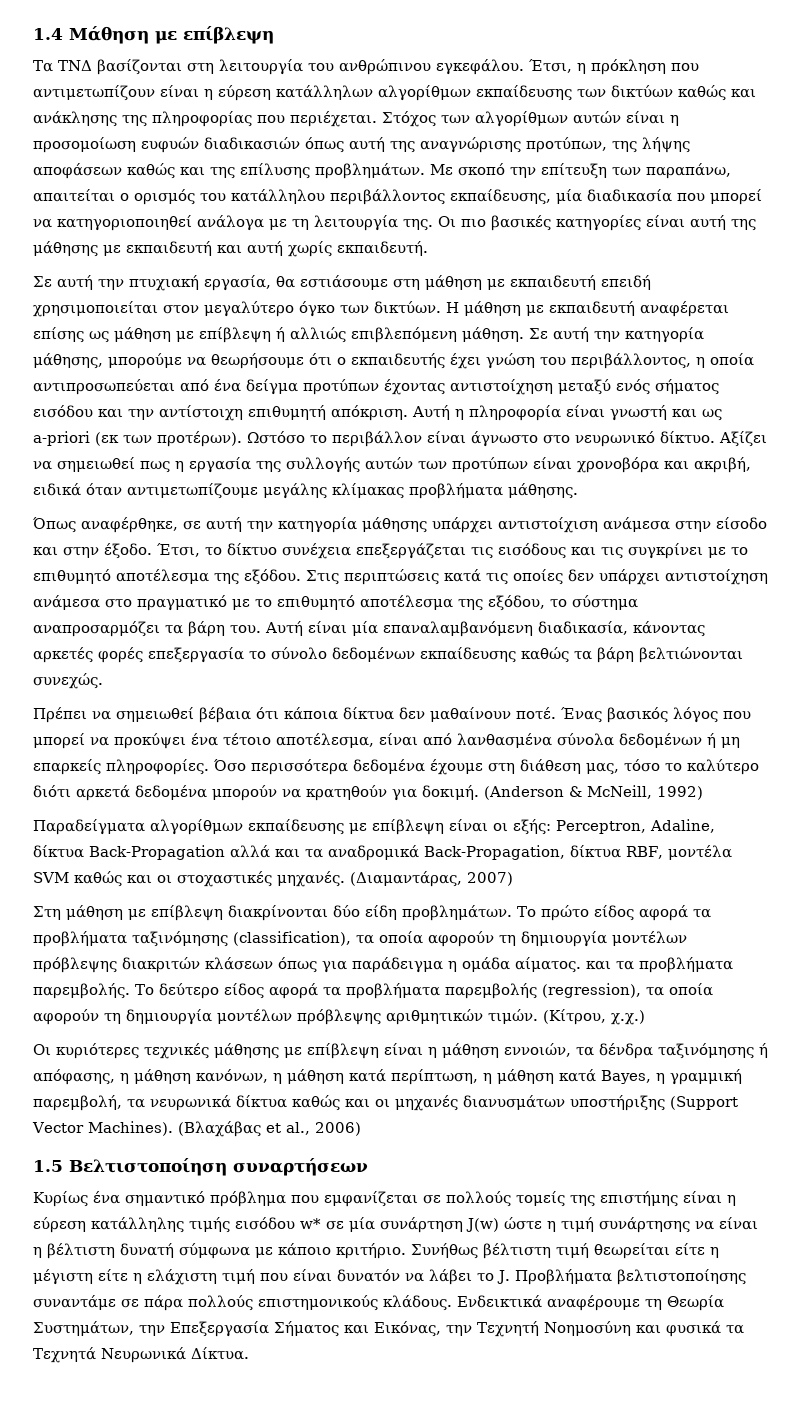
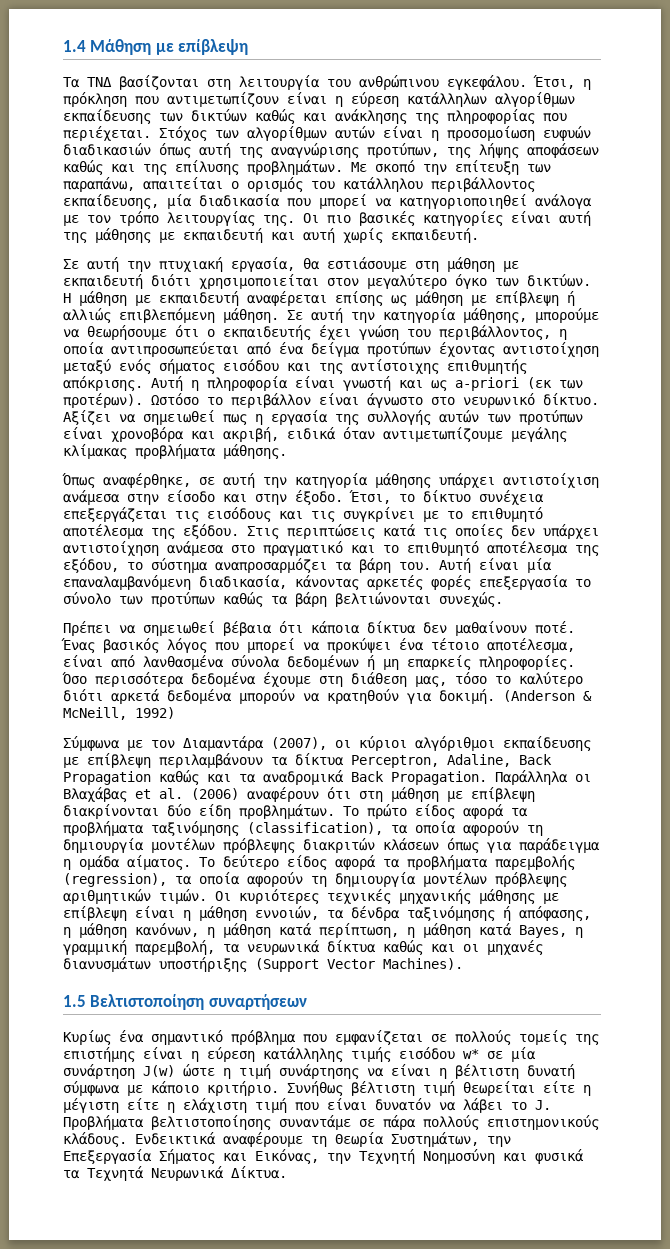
- Με σκοπό την επίτευξη των παραπάνω, απαιτείται ο ορισμός του κατάλληλου περιβάλλοντος εκπαίδευσης, μία διαδικασία που μπορεί να κατηγοριοποιηθεί ανάλογα με τη λειτουργία της.
+ Με σκοπό την επίτευξη των παραπάνω, απαιτείται ο ορισμός του κατάλληλου περιβάλλοντος εκπαίδευσης, μία διαδικασία που μπορεί να κατηγοριοποιηθεί ανάλογα με τον τρόπο λειτουργίας της.
- Σε αυτή την πτυχιακή εργασία, θα εστιάσουμε στη μάθηση με εκπαιδευτή επειδή χρησιμοποιείται στον μεγαλύτερο όγκο των δικτύων.
+ Σε αυτή την πτυχιακή εργασία, θα εστιάσουμε στη μάθηση με εκπαιδευτή διότι χρησιμοποιείται στον μεγαλύτερο όγκο των δικτύων.
- Σε αυτή την κατηγορία μάθησης, μπορούμε να θεωρήσουμε ότι ο εκπαιδευτής έχει γνώση του περιβάλλοντος, η οποία αντιπροσωπεύεται από ένα δείγμα προτύπων έχοντας αντιστοίχηση μεταξύ ενός σήματος εισόδου και την αντίστοιχη επιθυμητή απόκριση.
+ Σε αυτή την κατηγορία μάθησης, μπορούμε να θεωρήσουμε ότι ο εκπαιδευτής έχει γνώση του περιβάλλοντος, η οποία αντιπροσωπεύεται από ένα δείγμα προτύπων έχοντας αντιστοίχηση μεταξύ ενός σήματος εισόδου και της αντίστοιχης επιθυμητής απόκρισης.
- Στις περιπτώσεις κατά τις οποίες δεν υπάρχει αντιστοίχηση ανάμεσα στο πραγματικό με το επιθυμητό αποτέλεσμα της εξόδου, το σύστημα αναπροσαρμόζει τα βάρη του.
+ Στις περιπτώσεις κατά τις οποίες δεν υπάρχει αντιστοίχηση ανάμεσα στο πραγματικό και το επιθυμητό αποτέλεσμα της εξόδου, το σύστημα αναπροσαρμόζει τα βάρη του.
- Αυτή είναι μία επαναλαμβανόμενη διαδικασία, κάνοντας αρκετές φορές επεξεργασία το σύνολο δεδομένων εκπαίδευσης καθώς τα βάρη βελτιώνονται συνεχώς.
+ Αυτή είναι μία επαναλαμβανόμενη διαδικασία, κάνοντας αρκετές φορές επεξεργασία το σύνολο των προτύπων καθώς τα βάρη βελτιώνονται συνεχώς.
- Παραδείγματα αλγορίθμων εκπαίδευσης με επίβλεψη είναι οι εξής: Perceptron, Adaline, δίκτυα Back-Propagation αλλά και τα αναδρομικά Back-Propagation, δίκτυα RBF, μοντέλα SVM καθώς και οι στοχαστικές μηχανές. (Διαμαντάρας, 2007)
- Στη μάθηση με επίβλεψη διακρίνονται δύο είδη προβλημάτων.
+ Σύμφωνα με τον Διαμαντάρα (2007), οι κύριοι αλγόριθμοι εκπαίδευσης με επίβλεψη περιλαμβάνουν τα δίκτυα Perceptron, Adaline, Back Propagation καθώς και τα αναδρομικά Back Propagation. Παράλληλα οι Βλαχάβας et al. (2006) αναφέρουν ότι στη μάθηση με επίβλεψη διακρίνονται δύο είδη προβλημάτων.
- Το πρώτο είδος αφορά τα προβλήματα ταξινόμησης (classification), τα οποία αφορούν τη δημιουργία μοντέλων πρόβλεψης διακριτών κλάσεων όπως για παράδειγμα η ομάδα αίματος. και τα προβλήματα παρεμβολής.
+ Το πρώτο είδος αφορά τα προβλήματα ταξινόμησης (classification), τα οποία αφορούν τη δημιουργία μοντέλων πρόβλεψης διακριτών κλάσεων όπως για παράδειγμα η ομάδα αίματος.
- Το δεύτερο είδος αφορά τα προβλήματα παρεμβολής (regression), τα οποία αφορούν τη δημιουργία μοντέλων πρόβλεψης αριθμητικών τιμών. (Κίτρου, χ.χ.)
- Οι κυριότερες τεχνικές μάθησης με επίβλεψη είναι η μάθηση εννοιών, τα δένδρα ταξινόμησης ή απόφασης, η μάθηση κανόνων, η μάθηση κατά περίπτωση, η μάθηση κατά Bayes, η γραμμική παρεμβολή, τα νευρωνικά δίκτυα καθώς και οι μηχανές διανυσμάτων υποστήριξης (Support Vector Machines). (Βλαχάβας et al., 2006)
+ Το δεύτερο είδος αφορά τα προβλήματα παρεμβολής (regression), τα οποία αφορούν τη δημιουργία μοντέλων πρόβλεψης αριθμητικών τιμών. Οι κυριότερες τεχνικές μηχανικής μάθησης με επίβλεψη είναι η μάθηση εννοιών, τα δένδρα ταξινόμησης ή απόφασης, η μάθηση κανόνων, η μάθηση κατά περίπτωση, η μάθηση κατά Bayes, η γραμμική παρεμβολή, τα νευρωνικά δίκτυα καθώς και οι μηχανές διανυσμάτων υποστήριξης (Support Vector Machines).

